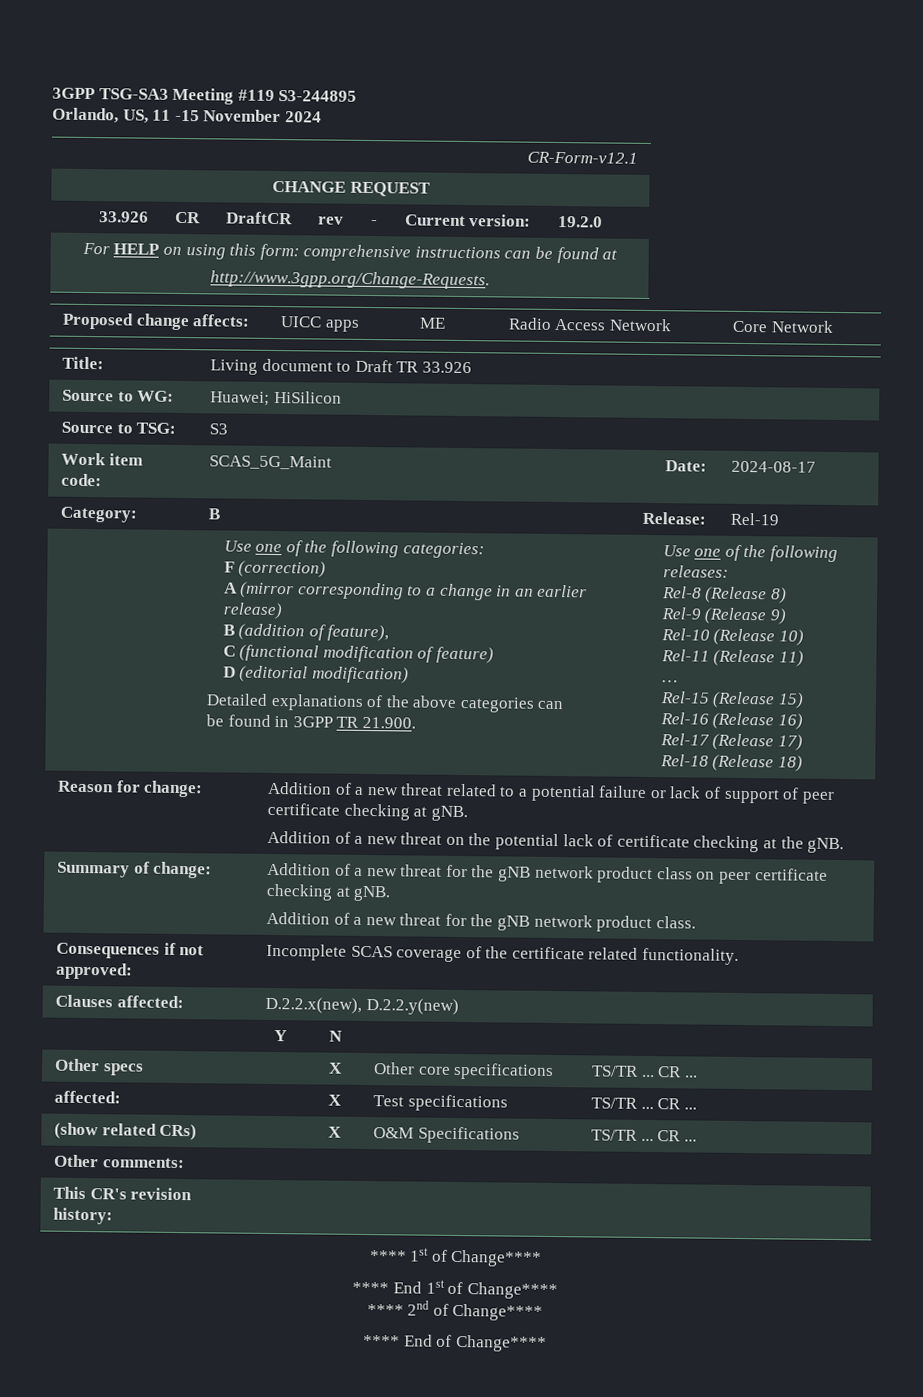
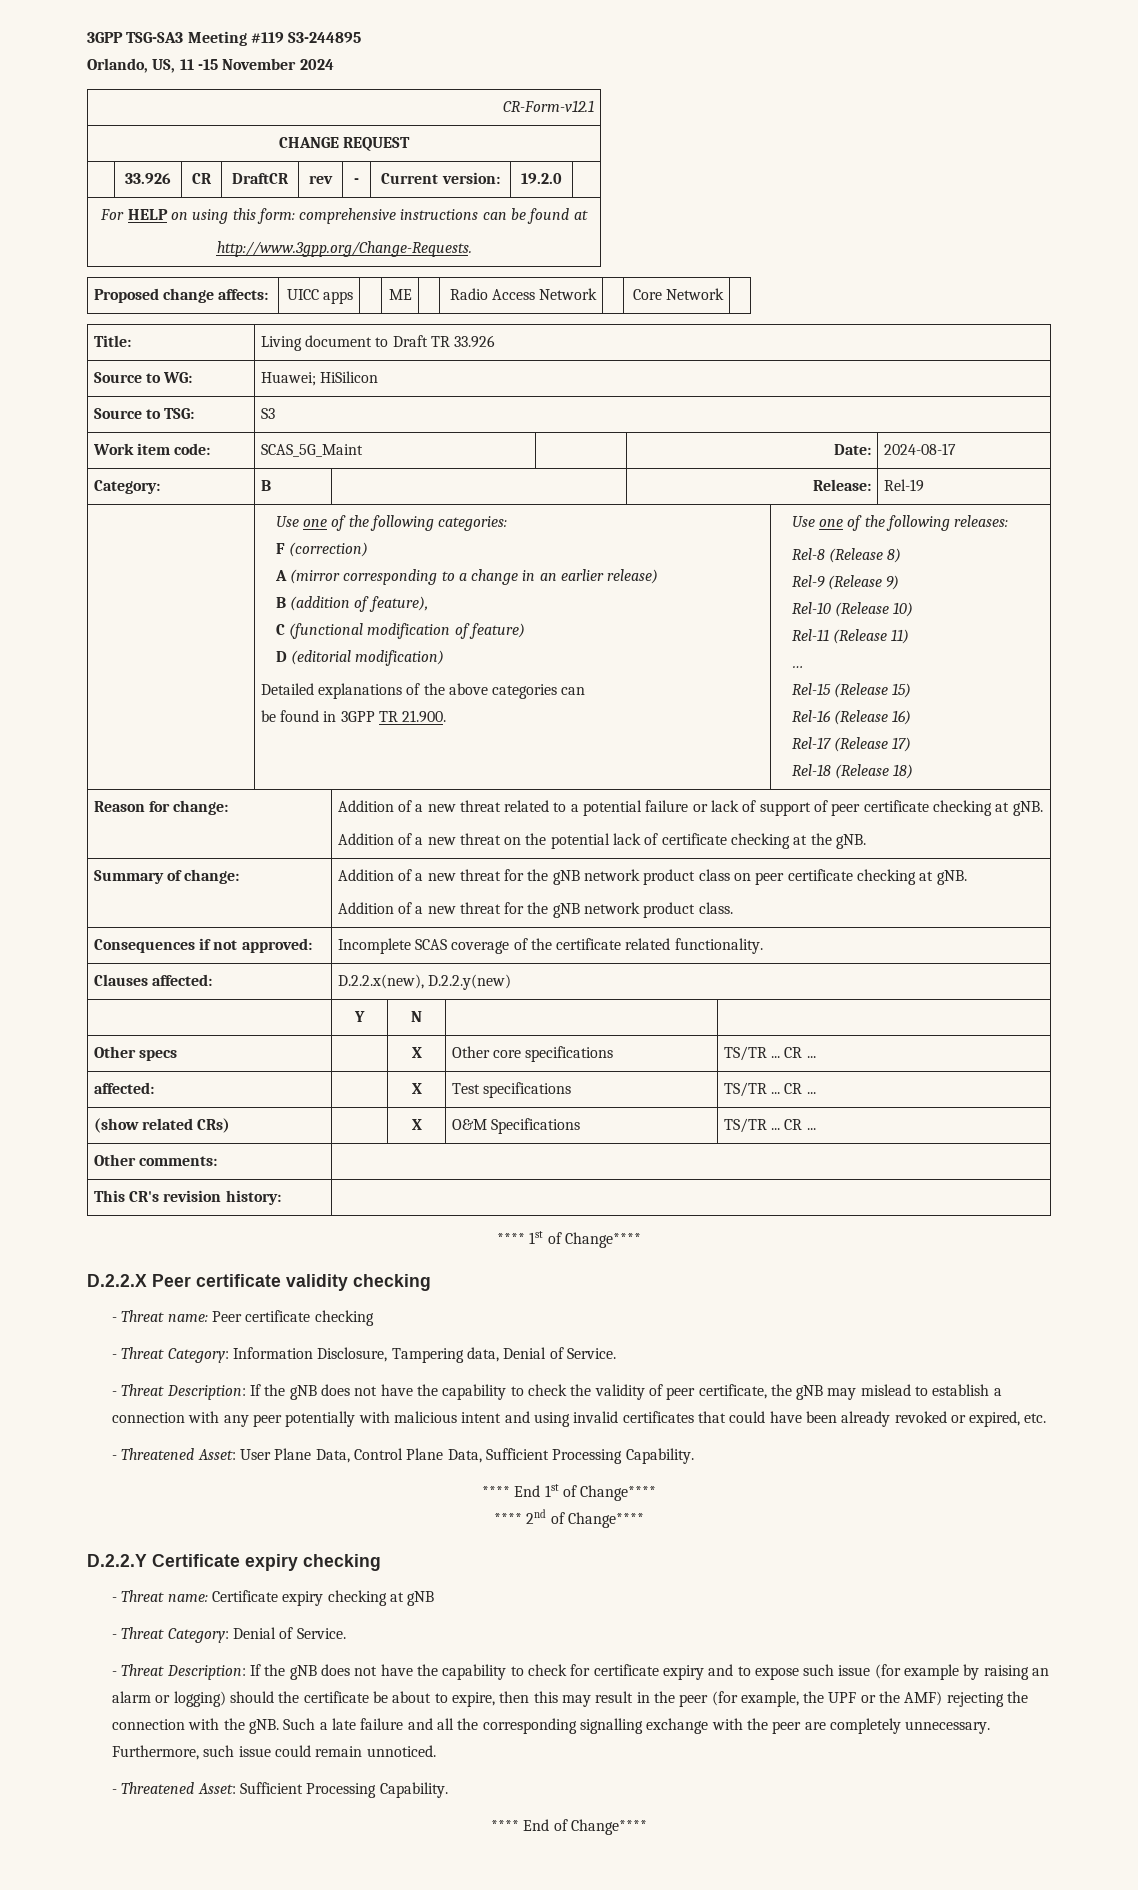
+ D.2.2.X Peer certificate validity checking
+ - Threat name: Peer certificate checking
+ - Threat Category: Information Disclosure, Tampering data, Denial of Service.
+ - Threat Description: If the gNB does not have the capability to check the validity of peer certificate, the gNB may mislead to establish a connection with any peer potentially with malicious intent and using invalid certificates that could have been already revoked or expired, etc.
+ - Threatened Asset: User Plane Data, Control Plane Data, Sufficient Processing Capability.
+ D.2.2.Y Certificate expiry checking
+ - Threat name: Certificate expiry checking at gNB
+ - Threat Category: Denial of Service.
+ - Threat Description: If the gNB does not have the capability to check for certificate expiry and to expose such issue (for example by raising an alarm or logging) should the certificate be about to expire, then this may result in the peer (for example, the UPF or the AMF) rejecting the connection with the gNB. Such a late failure and all the corresponding signalling exchange with the peer are completely unnecessary. Furthermore, such issue could remain unnoticed.
+ - Threatened Asset: Sufficient Processing Capability.

